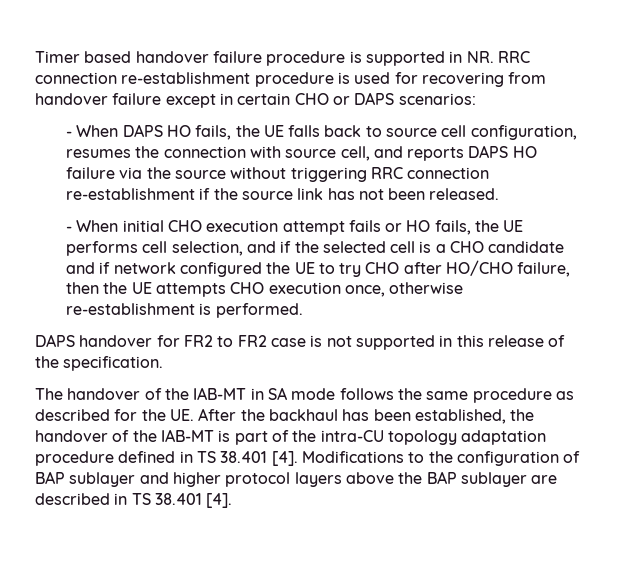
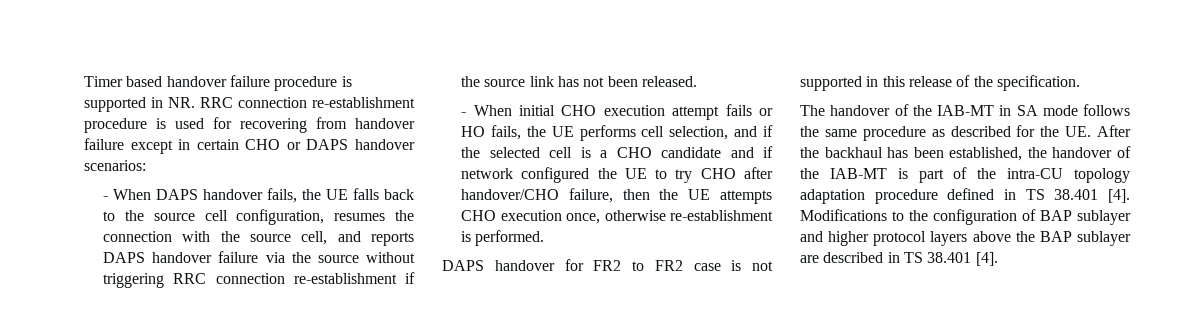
- Timer based handover failure procedure is supported in NR. RRC connection re-establishment procedure is used for recovering from handover failure except in certain CHO or DAPS scenarios:
+ Timer based handover failure procedure is supported in NR. RRC connection re-establishment procedure is used for recovering from handover failure except in certain CHO or DAPS handover scenarios:
- - When DAPS HO fails, the UE falls back to source cell configuration, resumes the connection with source cell, and reports DAPS HO failure via the source without triggering RRC connection re-establishment if the source link has not been released.
+ - When DAPS handover fails, the UE falls back to the source cell configuration, resumes the connection with the source cell, and reports DAPS handover failure via the source without triggering RRC connection re-establishment if the source link has not been released.
- - When initial CHO execution attempt fails or HO fails, the UE performs cell selection, and if the selected cell is a CHO candidate and if network configured the UE to try CHO after HO/CHO failure, then the UE attempts CHO execution once, otherwise re-establishment is performed.
+ - When initial CHO execution attempt fails or HO fails, the UE performs cell selection, and if the selected cell is a CHO candidate and if network configured the UE to try CHO after handover/CHO failure, then the UE attempts CHO execution once, otherwise re-establishment is performed.

